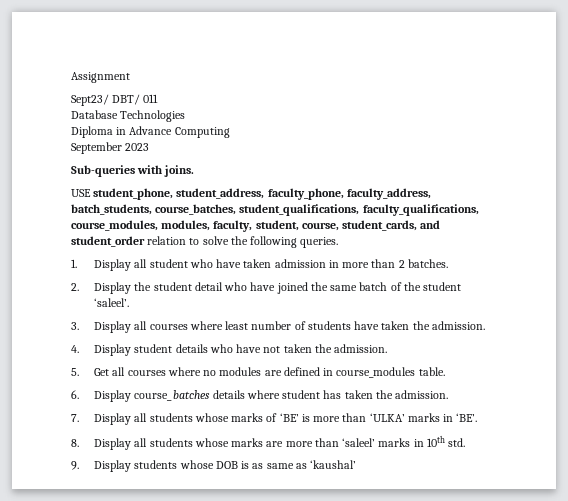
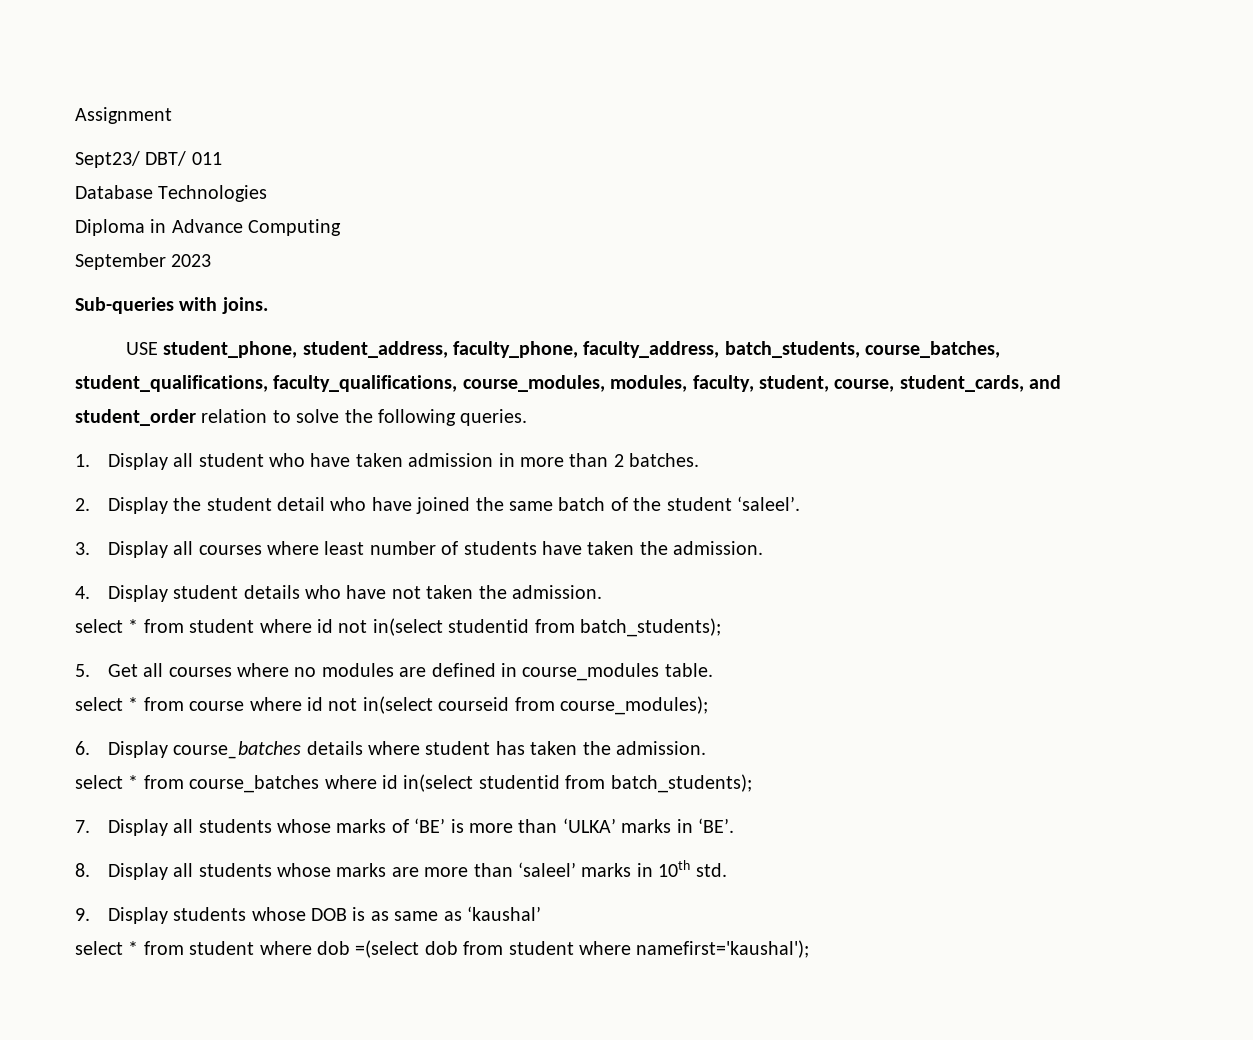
+ select * from student where id not in(select studentid from batch_students);
+ select * from course where id not in(select courseid from course_modules);
+ select * from course_batches where id in(select studentid from batch_students);
+ select * from student where dob =(select dob from student where namefirst='kaushal');

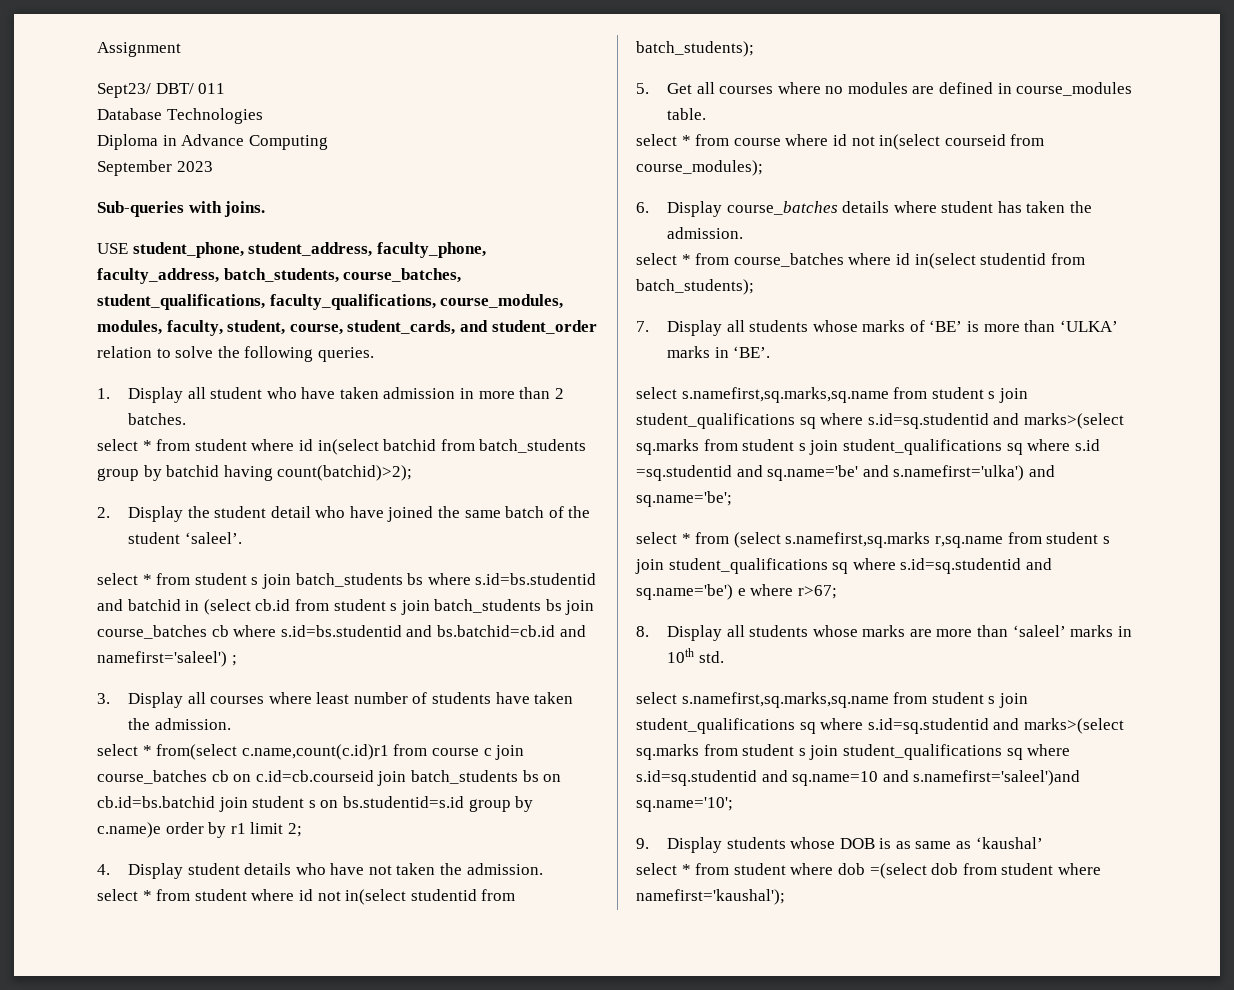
+ select * from student where id in(select batchid from batch_students group by batchid having count(batchid)>2);
+ select * from student s join batch_students bs where s.id=bs.studentid and batchid in (select cb.id from student s join batch_students bs join course_batches cb where s.id=bs.studentid and bs.batchid=cb.id and namefirst='saleel') ;
+ select * from(select c.name,count(c.id)r1 from course c join course_batches cb on c.id=cb.courseid join batch_students bs on cb.id=bs.batchid join student s on bs.studentid=s.id group by c.name)e order by r1 limit 2;
+ select s.namefirst,sq.marks,sq.name from student s join student_qualifications sq where s.id=sq.studentid and marks>(select sq.marks from student s join student_qualifications sq where s.id =sq.studentid and sq.name='be' and s.namefirst='ulka') and sq.name='be';
+ select * from (select s.namefirst,sq.marks r,sq.name from student s join student_qualifications sq where s.id=sq.studentid and sq.name='be') e where r>67;
+ select s.namefirst,sq.marks,sq.name from student s join student_qualifications sq where s.id=sq.studentid and marks>(select sq.marks from student s join student_qualifications sq where s.id=sq.studentid and sq.name=10 and s.namefirst='saleel')and sq.name='10';

